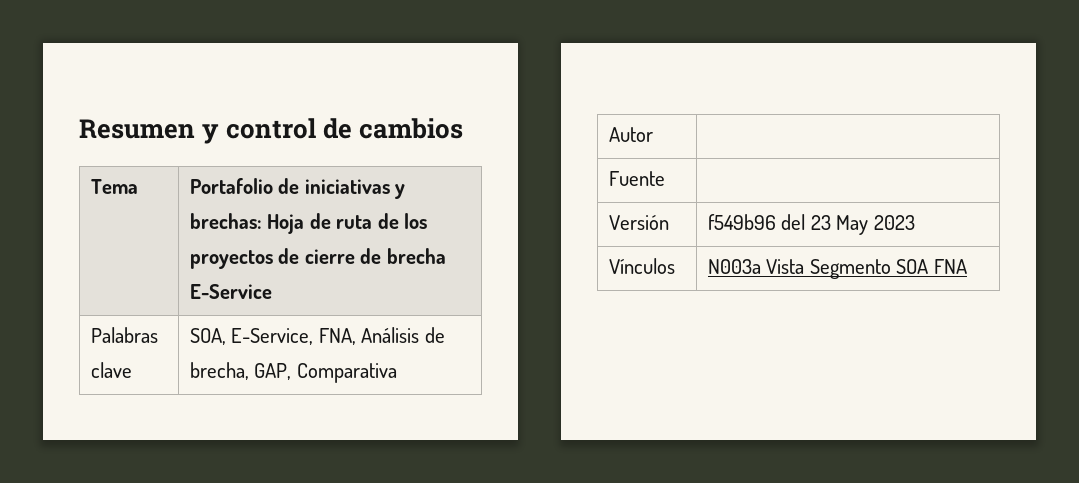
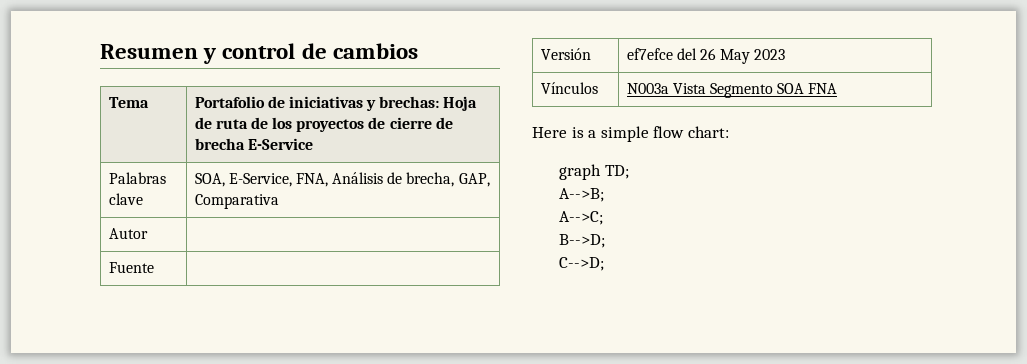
- Versión | f549b96 del 23 May 2023
+ Versión | ef7efce del 26 May 2023
+ Here is a simple flow chart:
+ graph TD;
+ A-->B;
+ A-->C;
+ B-->D;
+ C-->D;

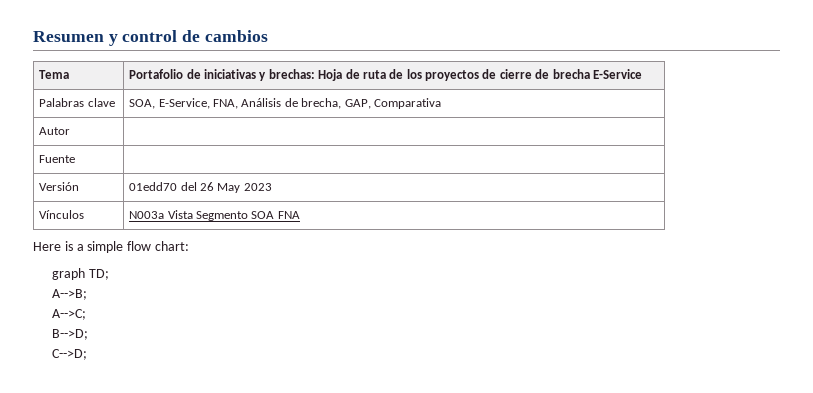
- Versión | ef7efce del 26 May 2023
+ Versión | 01edd70 del 26 May 2023

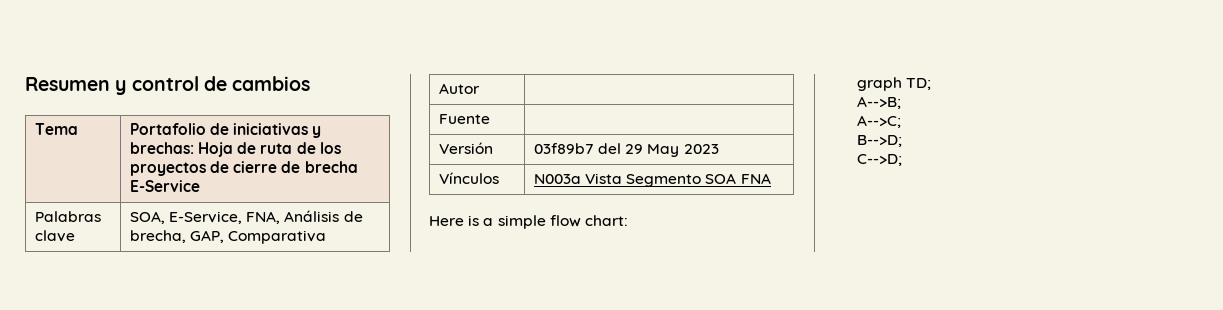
- Versión | 01edd70 del 26 May 2023
+ Versión | 03f89b7 del 29 May 2023

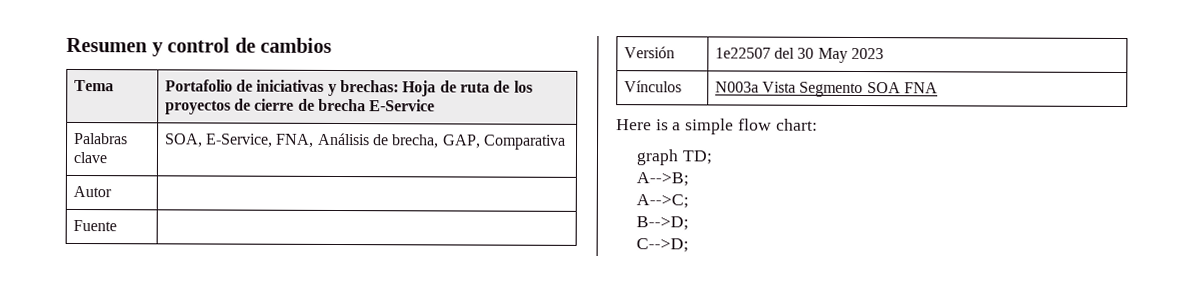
- Versión | 03f89b7 del 29 May 2023
+ Versión | 1e22507 del 30 May 2023

